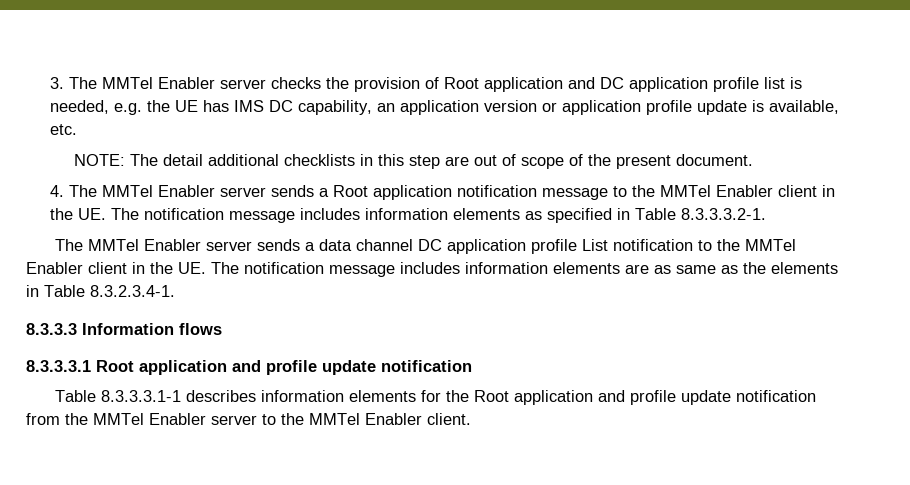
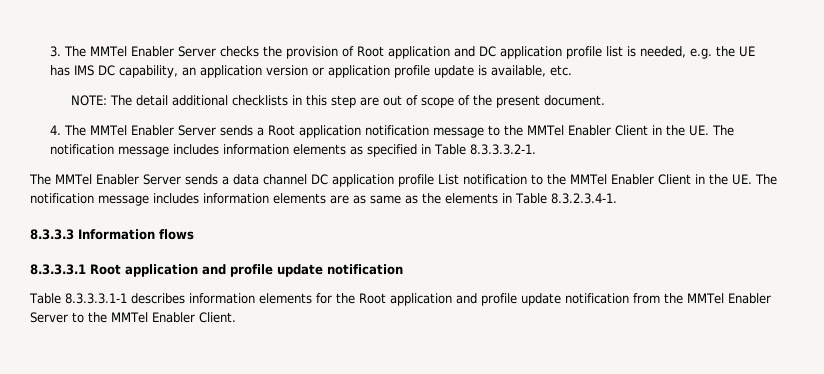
- 3. The MMTel Enabler server checks the provision of Root application and DC application profile list is needed, e.g. the UE has IMS DC capability, an application version or application profile update is available, etc.
+ 3. The MMTel Enabler Server checks the provision of Root application and DC application profile list is needed, e.g. the UE has IMS DC capability, an application version or application profile update is available, etc.
- 4. The MMTel Enabler server sends a Root application notification message to the MMTel Enabler client in the UE. The notification message includes information elements as specified in Table 8.3.3.3.2-1.
+ 4. The MMTel Enabler Server sends a Root application notification message to the MMTel Enabler Client in the UE. The notification message includes information elements as specified in Table 8.3.3.3.2-1.
- The MMTel Enabler server sends a data channel DC application profile List notification to the MMTel Enabler client in the UE. The notification message includes information elements are as same as the elements in Table 8.3.2.3.4-1.
+ The MMTel Enabler Server sends a data channel DC application profile List notification to the MMTel Enabler Client in the UE. The notification message includes information elements are as same as the elements in Table 8.3.2.3.4-1.
- Table 8.3.3.3.1-1 describes information elements for the Root application and profile update notification from the MMTel Enabler server to the MMTel Enabler client.
+ Table 8.3.3.3.1-1 describes information elements for the Root application and profile update notification from the MMTel Enabler Server to the MMTel Enabler Client.

